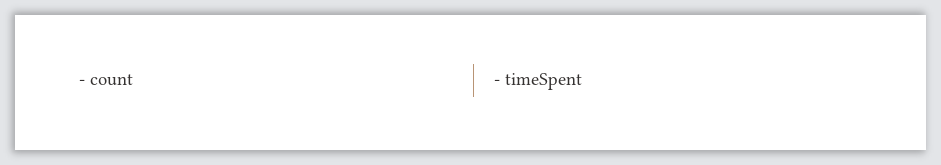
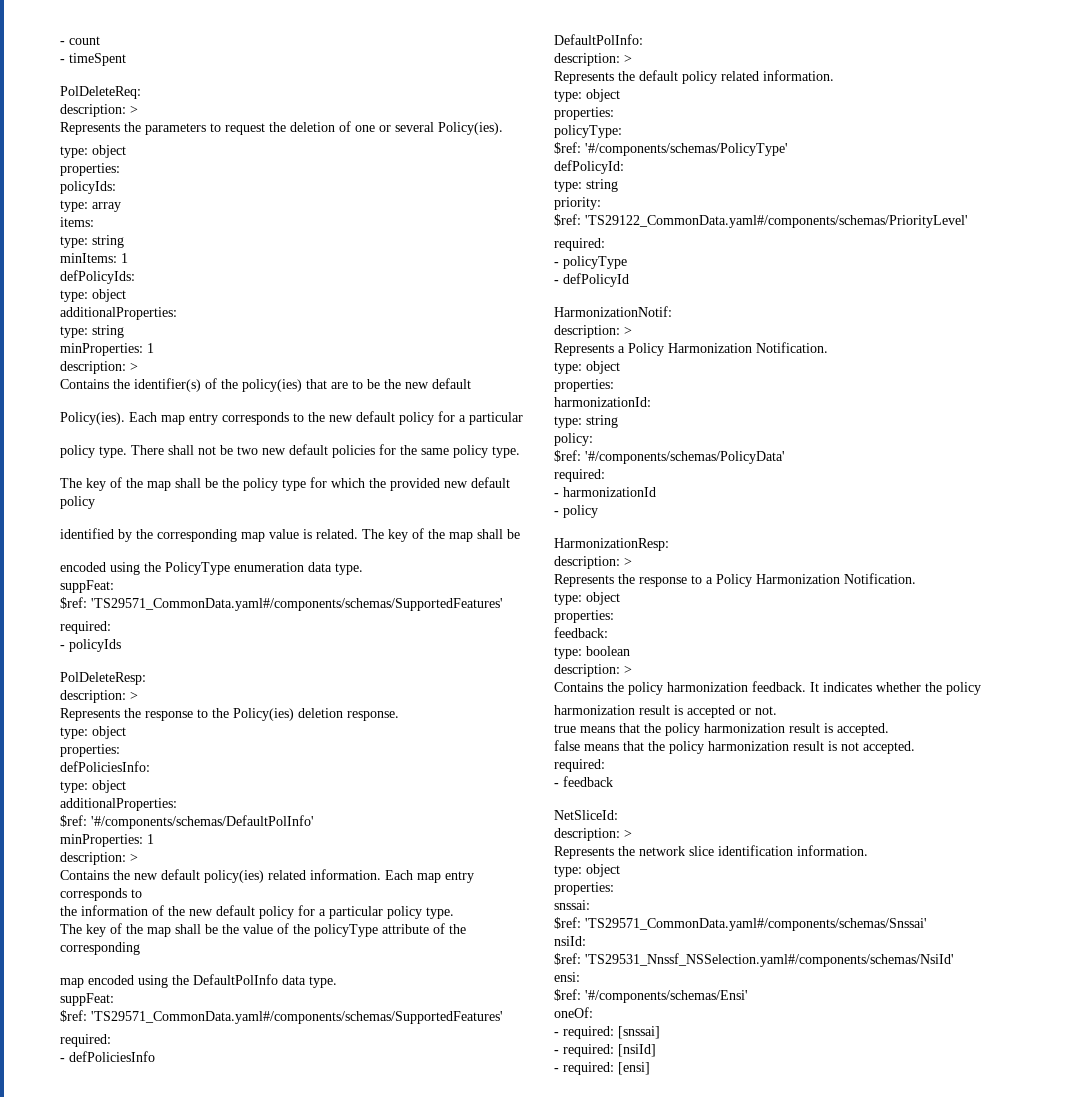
+ PolDeleteReq:
+ description: >
+ Represents the parameters to request the deletion of one or several Policy(ies).
+ type: object
+ properties:
+ policyIds:
+ type: array
+ items:
+ type: string
+ minItems: 1
+ defPolicyIds:
+ type: object
+ additionalProperties:
+ type: string
+ minProperties: 1
+ description: >
+ Contains the identifier(s) of the policy(ies) that are to be the new default
+ Policy(ies). Each map entry corresponds to the new default policy for a particular
+ policy type. There shall not be two new default policies for the same policy type.
+ The key of the map shall be the policy type for which the provided new default policy
+ identified by the corresponding map value is related. The key of the map shall be
+ encoded using the PolicyType enumeration data type.
+ suppFeat:
+ $ref: 'TS29571_CommonData.yaml#/components/schemas/SupportedFeatures'
+ required:
+ - policyIds
+ PolDeleteResp:
+ description: >
+ Represents the response to the Policy(ies) deletion response.
+ type: object
+ properties:
+ defPoliciesInfo:
+ type: object
+ additionalProperties:
+ $ref: '#/components/schemas/DefaultPolInfo'
+ minProperties: 1
+ description: >
+ Contains the new default policy(ies) related information. Each map entry corresponds to
+ the information of the new default policy for a particular policy type.
+ The key of the map shall be the value of the policyType attribute of the corresponding
+ map encoded using the DefaultPolInfo data type.
+ suppFeat:
+ $ref: 'TS29571_CommonData.yaml#/components/schemas/SupportedFeatures'
+ required:
+ - defPoliciesInfo
+ DefaultPolInfo:
+ description: >
+ Represents the default policy related information.
+ type: object
+ properties:
+ policyType:
+ $ref: '#/components/schemas/PolicyType'
+ defPolicyId:
+ type: string
+ priority:
+ $ref: 'TS29122_CommonData.yaml#/components/schemas/PriorityLevel'
+ required:
+ - policyType
+ - defPolicyId
+ HarmonizationNotif:
+ description: >
+ Represents a Policy Harmonization Notification.
+ type: object
+ properties:
+ harmonizationId:
+ type: string
+ policy:
+ $ref: '#/components/schemas/PolicyData'
+ required:
+ - harmonizationId
+ - policy
+ HarmonizationResp:
+ description: >
+ Represents the response to a Policy Harmonization Notification.
+ type: object
+ properties:
+ feedback:
+ type: boolean
+ description: >
+ Contains the policy harmonization feedback. It indicates whether the policy
+ harmonization result is accepted or not.
+ true means that the policy harmonization result is accepted.
+ false means that the policy harmonization result is not accepted.
+ required:
+ - feedback
+ NetSliceId:
+ description: >
+ Represents the network slice identification information.
+ type: object
+ properties:
+ snssai:
+ $ref: 'TS29571_CommonData.yaml#/components/schemas/Snssai'
+ nsiId:
+ $ref: 'TS29531_Nnssf_NSSelection.yaml#/components/schemas/NsiId'
+ ensi:
+ $ref: '#/components/schemas/Ensi'
+ oneOf:
+ - required: [snssai]
+ - required: [nsiId]
+ - required: [ensi]

